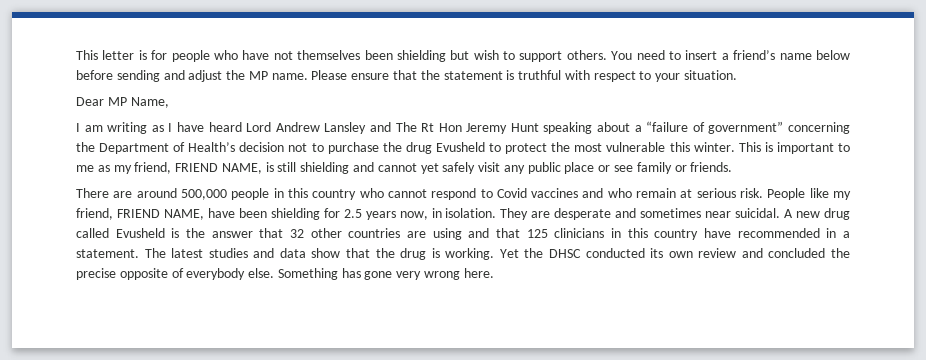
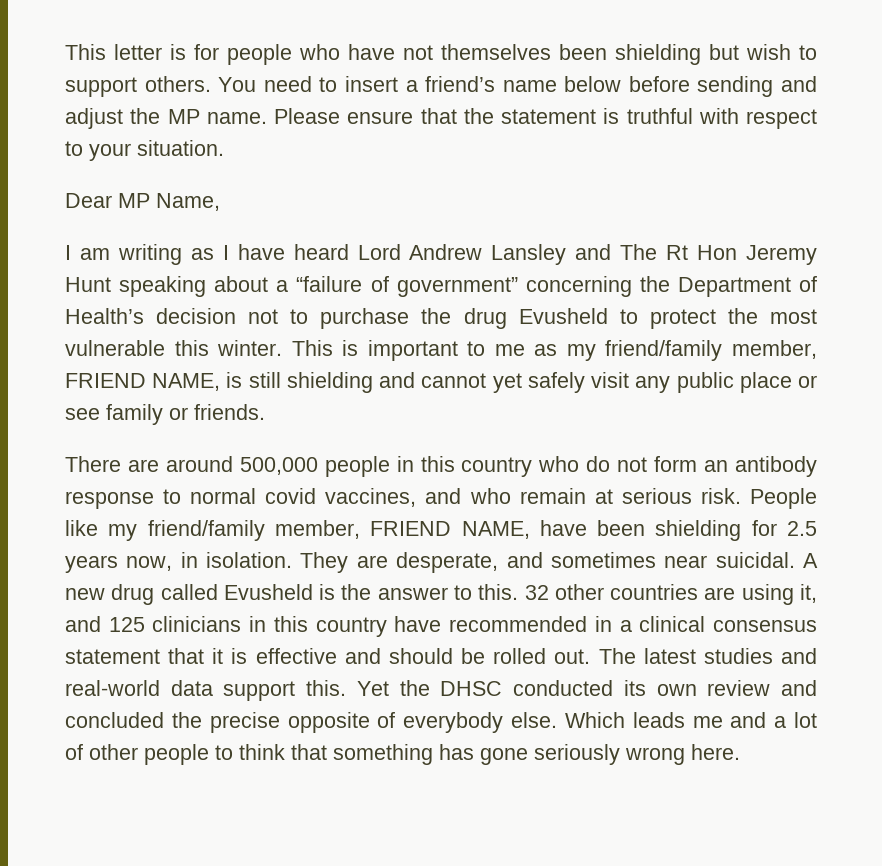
- This is important to me as my friend, FRIEND NAME, is still shielding and cannot yet safely visit any public place or see family or friends.
+ This is important to me as my friend/family member, FRIEND NAME, is still shielding and cannot yet safely visit any public place or see family or friends.
- There are around 500,000 people in this country who cannot respond to Covid vaccines and who remain at serious risk.
+ There are around 500,000 people in this country who do not form an antibody response to normal covid vaccines, and who remain at serious risk.
- People like my friend, FRIEND NAME, have been shielding for 2.5 years now, in isolation.
+ People like my friend/family member, FRIEND NAME, have been shielding for 2.5 years now, in isolation.
- They are desperate and sometimes near suicidal.
+ They are desperate, and sometimes near suicidal.
- A new drug called Evusheld is the answer that 32 other countries are using and that 125 clinicians in this country have recommended in a statement. The latest studies and data show that the drug is working.
+ A new drug called Evusheld is the answer to this. 32 other countries are using it, and 125 clinicians in this country have recommended in a clinical consensus statement that it is effective and should be rolled out. The latest studies and real-world data support this.
- Something has gone very wrong here.
+ Which leads me and a lot of other people to think that something has gone seriously wrong here.

